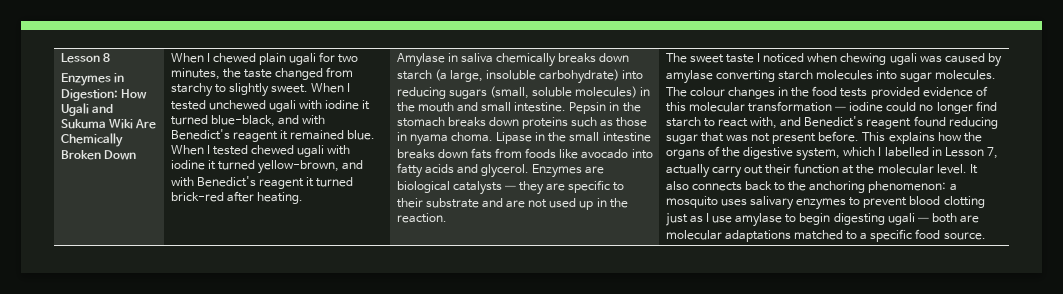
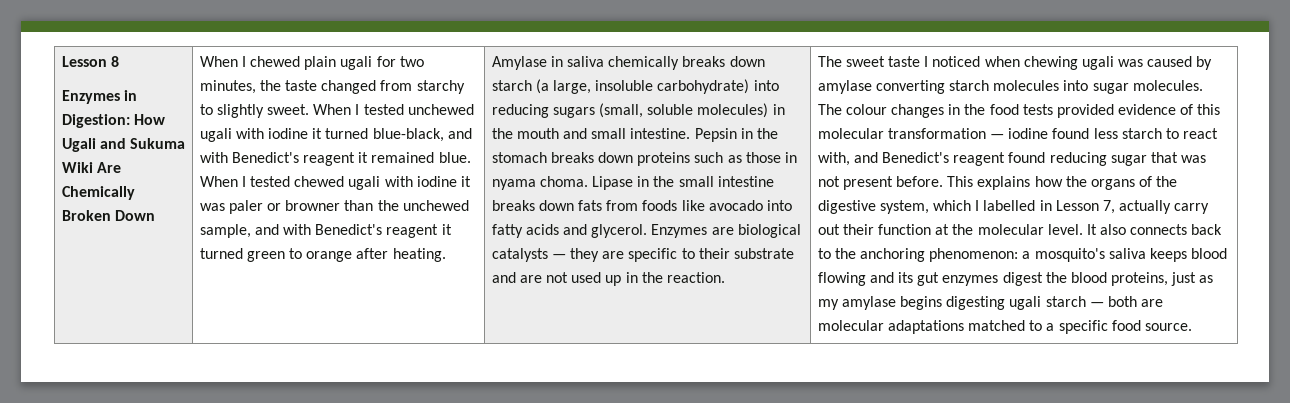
- When I tested chewed ugali with iodine it turned yellow-brown, and with Benedict's reagent it turned brick-red after heating.
+ When I tested chewed ugali with iodine it was paler or browner than the unchewed sample, and with Benedict's reagent it turned green to orange after heating.
- The colour changes in the food tests provided evidence of this molecular transformation — iodine could no longer find starch to react with, and Benedict's reagent found reducing sugar that was not present before.
+ The colour changes in the food tests provided evidence of this molecular transformation — iodine found less starch to react with, and Benedict's reagent found reducing sugar that was not present before.
- It also connects back to the anchoring phenomenon: a mosquito uses salivary enzymes to prevent blood clotting just as I use amylase to begin digesting ugali — both are molecular adaptations matched to a specific food source.
+ It also connects back to the anchoring phenomenon: a mosquito's saliva keeps blood flowing and its gut enzymes digest the blood proteins, just as my amylase begins digesting ugali starch — both are molecular adaptations matched to a specific food source.

